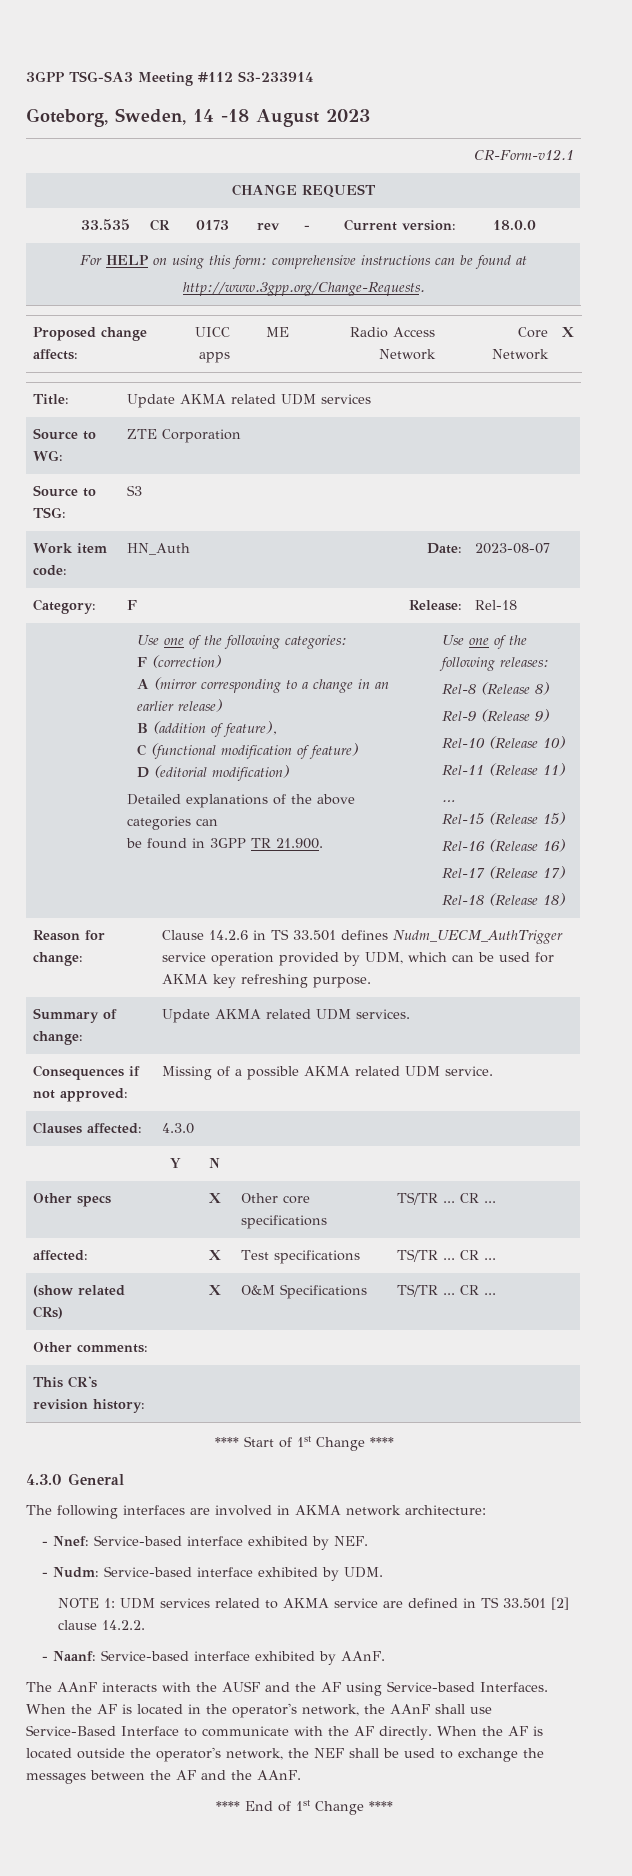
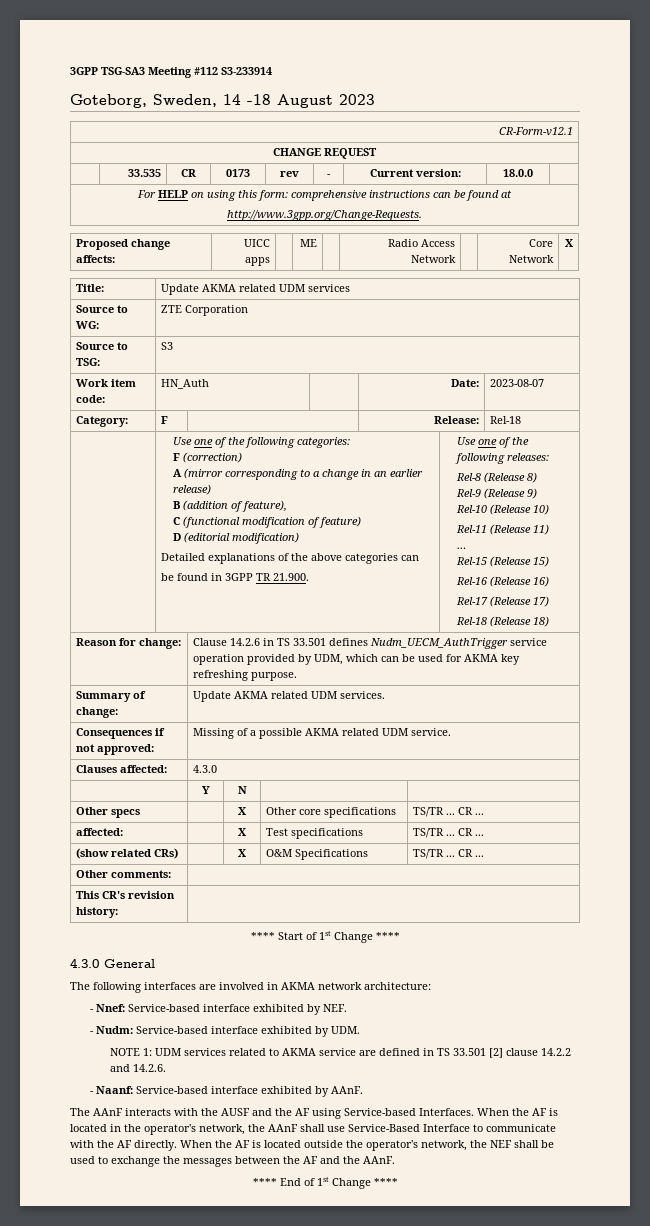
- NOTE 1: UDM services related to AKMA service are defined in TS 33.501 [2] clause 14.2.2.
+ NOTE 1: UDM services related to AKMA service are defined in TS 33.501 [2] clause 14.2.2 and 14.2.6.

